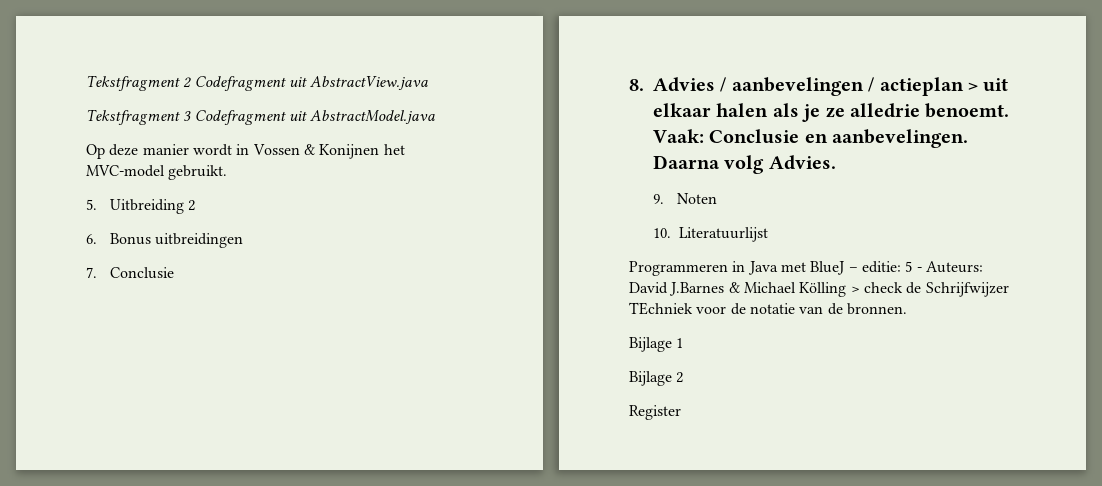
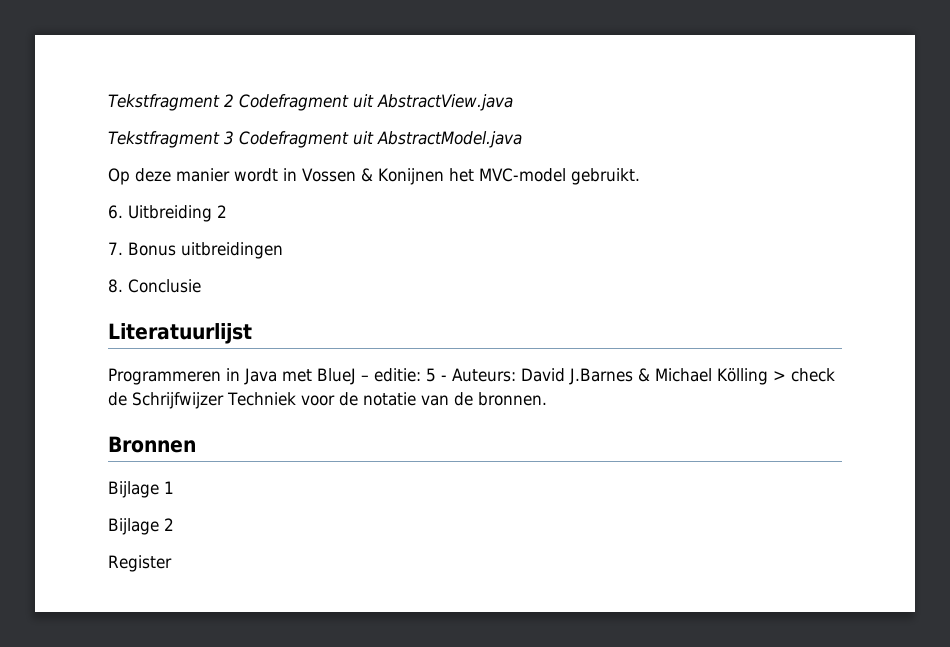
- 5. Uitbreiding 2
+ 6. Uitbreiding 2
- 6. Bonus uitbreidingen
+ 7. Bonus uitbreidingen
- 7. Conclusie
+ 8. Conclusie
- 8. Advies / aanbevelingen / actieplan > uit elkaar halen als je ze alledrie benoemt. Vaak: Conclusie en aanbevelingen. Daarna volg Advies.
- 9. Noten
- 10. Literatuurlijst
+ Literatuurlijst
- Programmeren in Java met BlueJ – editie: 5 - Auteurs: David J.Barnes & Michael Kölling > check de Schrijfwijzer TEchniek voor de notatie van de bronnen.
+ Programmeren in Java met BlueJ – editie: 5 - Auteurs: David J.Barnes & Michael Kölling > check de Schrijfwijzer Techniek voor de notatie van de bronnen.
+ Bronnen

